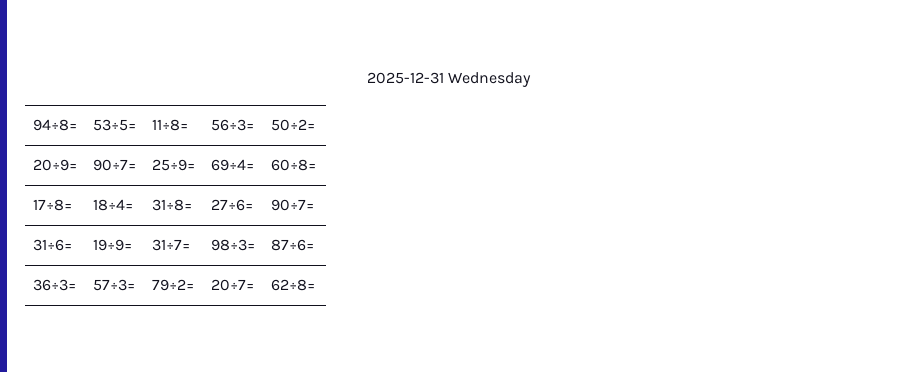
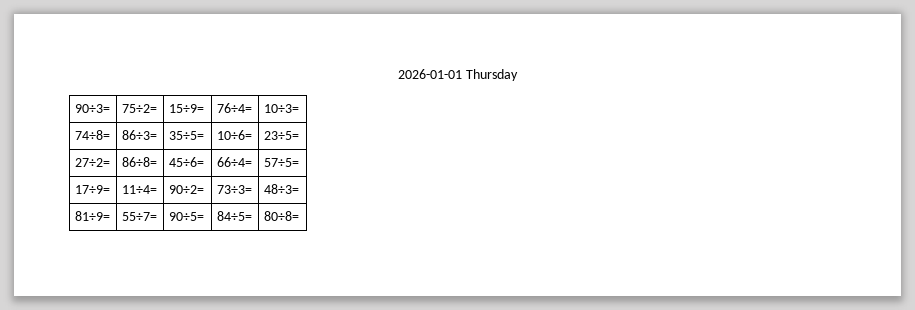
- 2025-12-31 Wednesday
- 94÷8= | 53÷5= | 11÷8= | 56÷3= | 50÷2=
- 20÷9= | 90÷7= | 25÷9= | 69÷4= | 60÷8=
- 17÷8= | 18÷4= | 31÷8= | 27÷6= | 90÷7=
- 31÷6= | 19÷9= | 31÷7= | 98÷3= | 87÷6=
- 36÷3= | 57÷3= | 79÷2= | 20÷7= | 62÷8=
+ 2026-01-01 Thursday
+ 90÷3= | 75÷2= | 15÷9= | 76÷4= | 10÷3=
+ 74÷8= | 86÷3= | 35÷5= | 10÷6= | 23÷5=
+ 27÷2= | 86÷8= | 45÷6= | 66÷4= | 57÷5=
+ 17÷9= | 11÷4= | 90÷2= | 73÷3= | 48÷3=
+ 81÷9= | 55÷7= | 90÷5= | 84÷5= | 80÷8=

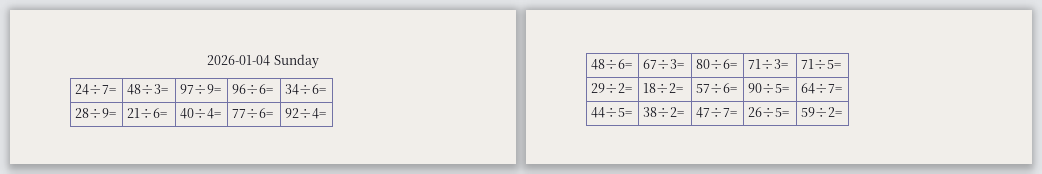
- 2026-01-01 Thursday
- 90÷3= | 75÷2= | 15÷9= | 76÷4= | 10÷3=
- 74÷8= | 86÷3= | 35÷5= | 10÷6= | 23÷5=
- 27÷2= | 86÷8= | 45÷6= | 66÷4= | 57÷5=
- 17÷9= | 11÷4= | 90÷2= | 73÷3= | 48÷3=
- 81÷9= | 55÷7= | 90÷5= | 84÷5= | 80÷8=
+ 2026-01-04 Sunday
+ 24÷7= | 48÷3= | 97÷9= | 96÷6= | 34÷6=
+ 28÷9= | 21÷6= | 40÷4= | 77÷6= | 92÷4=
+ 48÷6= | 67÷3= | 80÷6= | 71÷3= | 71÷5=
+ 29÷2= | 18÷2= | 57÷6= | 90÷5= | 64÷7=
+ 44÷5= | 38÷2= | 47÷7= | 26÷5= | 59÷2=

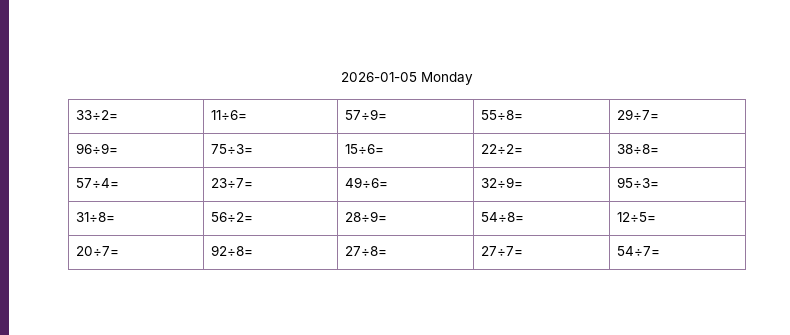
- 2026-01-04 Sunday
- 24÷7= | 48÷3= | 97÷9= | 96÷6= | 34÷6=
- 28÷9= | 21÷6= | 40÷4= | 77÷6= | 92÷4=
- 48÷6= | 67÷3= | 80÷6= | 71÷3= | 71÷5=
- 29÷2= | 18÷2= | 57÷6= | 90÷5= | 64÷7=
- 44÷5= | 38÷2= | 47÷7= | 26÷5= | 59÷2=
+ 2026-01-05 Monday
+ 33÷2= | 11÷6= | 57÷9= | 55÷8= | 29÷7=
+ 96÷9= | 75÷3= | 15÷6= | 22÷2= | 38÷8=
+ 57÷4= | 23÷7= | 49÷6= | 32÷9= | 95÷3=
+ 31÷8= | 56÷2= | 28÷9= | 54÷8= | 12÷5=
+ 20÷7= | 92÷8= | 27÷8= | 27÷7= | 54÷7=

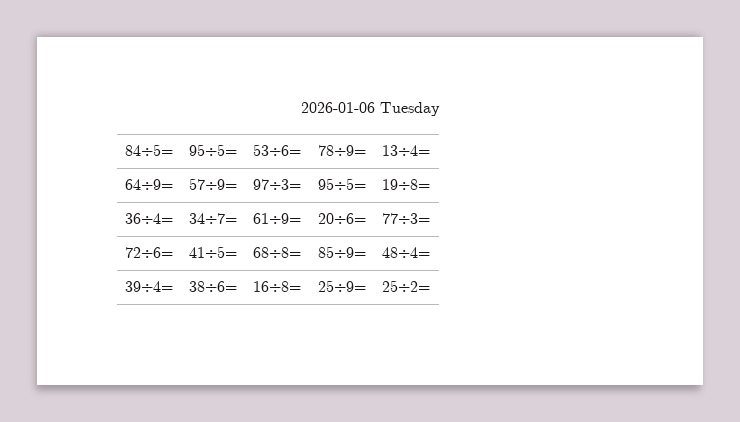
- 2026-01-05 Monday
- 33÷2= | 11÷6= | 57÷9= | 55÷8= | 29÷7=
- 96÷9= | 75÷3= | 15÷6= | 22÷2= | 38÷8=
- 57÷4= | 23÷7= | 49÷6= | 32÷9= | 95÷3=
- 31÷8= | 56÷2= | 28÷9= | 54÷8= | 12÷5=
- 20÷7= | 92÷8= | 27÷8= | 27÷7= | 54÷7=
+ 2026-01-06 Tuesday
+ 84÷5= | 95÷5= | 53÷6= | 78÷9= | 13÷4=
+ 64÷9= | 57÷9= | 97÷3= | 95÷5= | 19÷8=
+ 36÷4= | 34÷7= | 61÷9= | 20÷6= | 77÷3=
+ 72÷6= | 41÷5= | 68÷8= | 85÷9= | 48÷4=
+ 39÷4= | 38÷6= | 16÷8= | 25÷9= | 25÷2=

